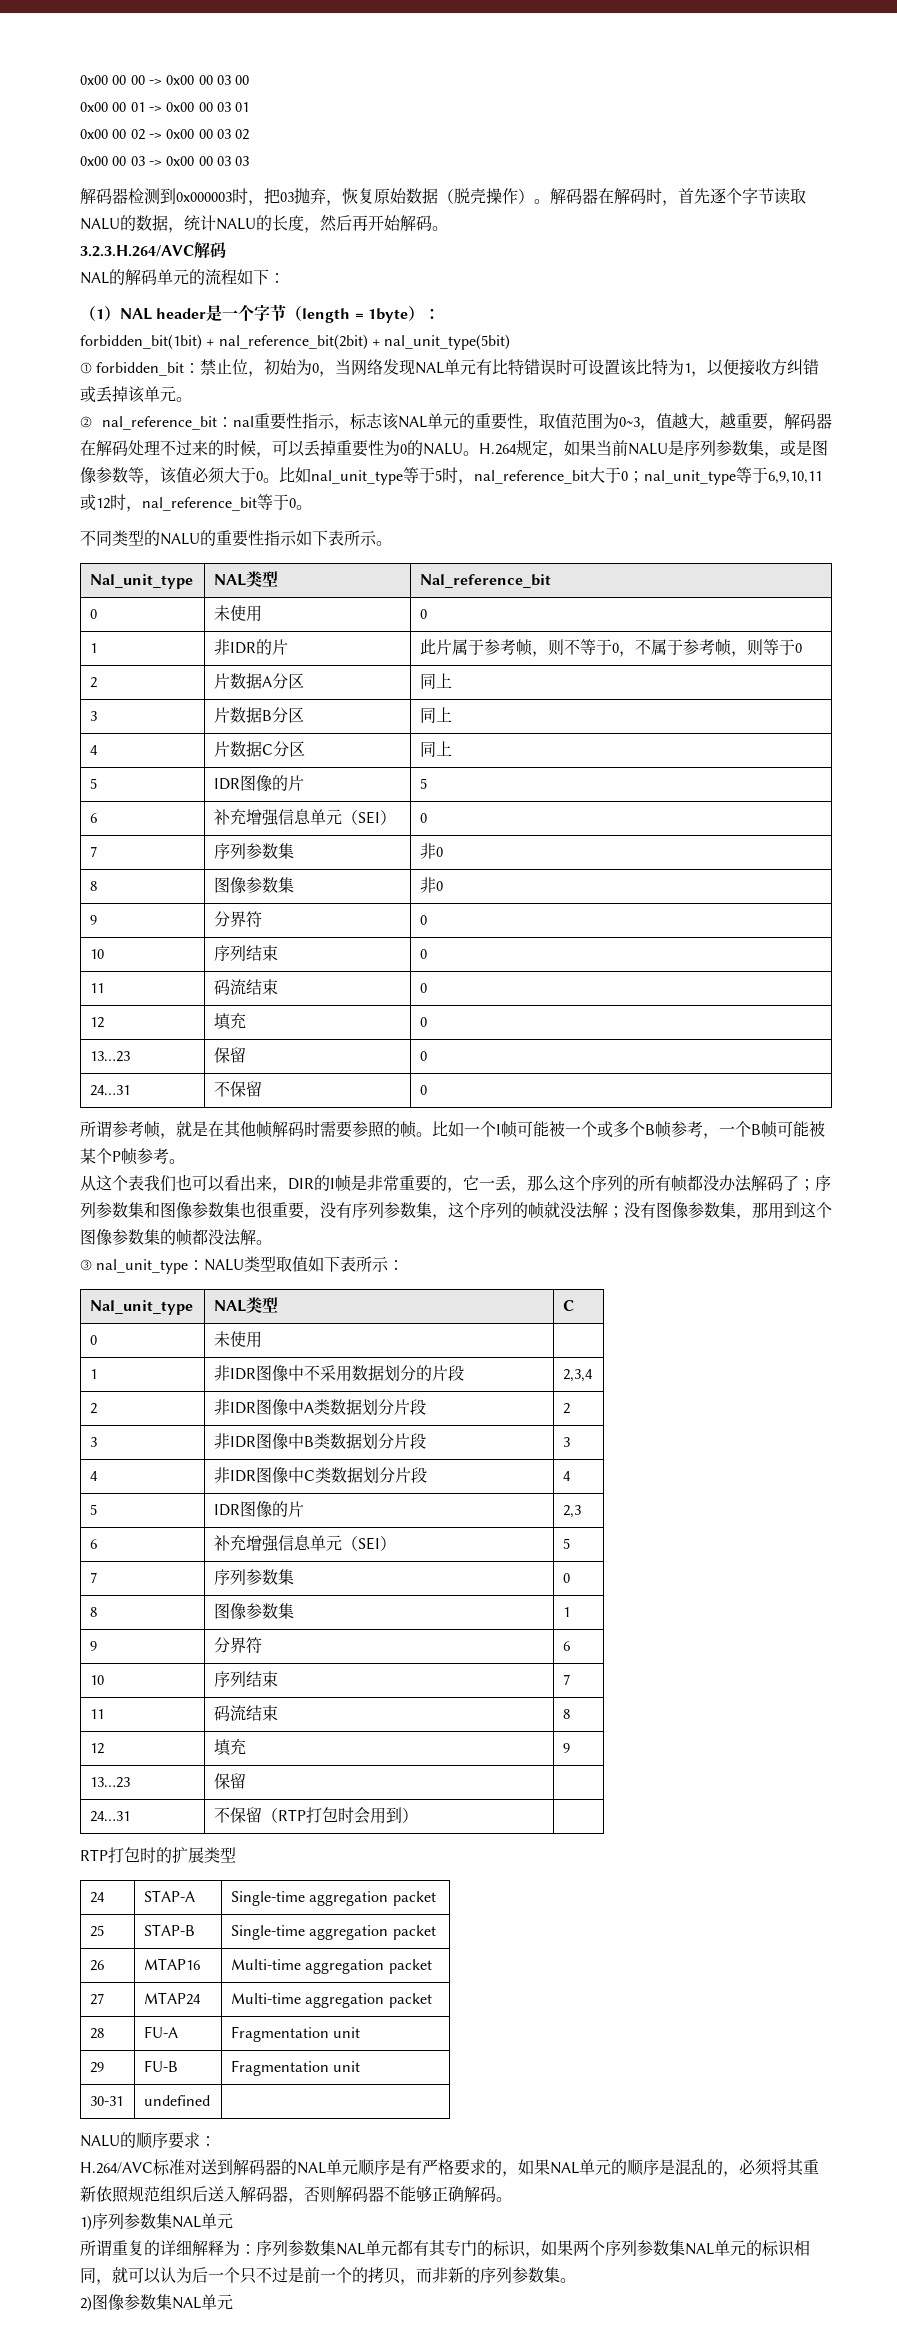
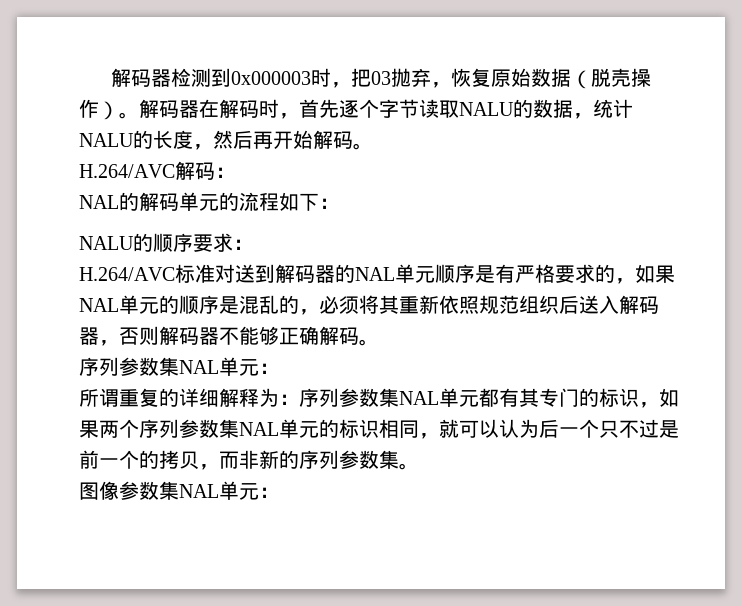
- 0x00 00 00 -> 0x00 00 03 00
- 0x00 00 01 -> 0x00 00 03 01
- 0x00 00 02 -> 0x00 00 03 02
- 0x00 00 03 -> 0x00 00 03 03
- 3.2.3.H.264/AVC解码
+ H.264/AVC解码：
- （1）NAL header是一个字节（length = 1byte）：
- forbidden_bit(1bit) + nal_reference_bit(2bit) + nal_unit_type(5bit)
- ① forbidden_bit：禁止位，初始为0，当网络发现NAL单元有比特错误时可设置该比特为1，以便接收方纠错或丢掉该单元。
- ② nal_reference_bit：nal重要性指示，标志该NAL单元的重要性，取值范围为0~3，值越大，越重要，解码器在解码处理不过来的时候，可以丢掉重要性为0的NALU。H.264规定，如果当前NALU是序列参数集，或是图像参数等，该值必须大于0。比如nal_unit_type等于5时，nal_reference_bit大于0；nal_unit_type等于6,9,10,11或12时，nal_reference_bit等于0。
- 不同类型的NALU的重要性指示如下表所示。
- Nal_unit_type | NAL类型 | Nal_reference_bit
- 0 | 未使用 | 0
- 1 | 非IDR的片 | 此片属于参考帧，则不等于0，不属于参考帧，则等于0
- 2 | 片数据A分区 | 同上
- 3 | 片数据B分区 | 同上
- 4 | 片数据C分区 | 同上
- 5 | IDR图像的片 | 5
- 6 | 补充增强信息单元（SEI） | 0
- 7 | 序列参数集 | 非0
- 8 | 图像参数集 | 非0
- 9 | 分界符 | 0
- 10 | 序列结束 | 0
- 11 | 码流结束 | 0
- 12 | 填充 | 0
- 13…23 | 保留 | 0
- 24…31 | 不保留 | 0
- 所谓参考帧，就是在其他帧解码时需要参照的帧。比如一个I帧可能被一个或多个B帧参考，一个B帧可能被某个P帧参考。
- 从这个表我们也可以看出来，DIR的I帧是非常重要的，它一丢，那么这个序列的所有帧都没办法解码了；序列参数集和图像参数集也很重要，没有序列参数集，这个序列的帧就没法解；没有图像参数集，那用到这个图像参数集的帧都没法解。
- ③ nal_unit_type：NALU类型取值如下表所示：
- Nal_unit_type | NAL类型 | C
- 0 | 未使用 |
- 1 | 非IDR图像中不采用数据划分的片段 | 2,3,4
- 2 | 非IDR图像中A类数据划分片段 | 2
- 3 | 非IDR图像中B类数据划分片段 | 3
- 4 | 非IDR图像中C类数据划分片段 | 4
- 5 | IDR图像的片 | 2,3
- 6 | 补充增强信息单元（SEI） | 5
- 7 | 序列参数集 | 0
- 8 | 图像参数集 | 1
- 9 | 分界符 | 6
- 10 | 序列结束 | 7
- 11 | 码流结束 | 8
- 12 | 填充 | 9
- 13…23 | 保留 |
- 24…31 | 不保留（RTP打包时会用到） |
- RTP打包时的扩展类型
- 24 | STAP-A | Single-time aggregation packet
- 25 | STAP-B | Single-time aggregation packet
- 26 | MTAP16 | Multi-time aggregation packet
- 27 | MTAP24 | Multi-time aggregation packet
- 28 | FU-A | Fragmentation unit
- 29 | FU-B | Fragmentation unit
- 30-31 | undefined |
- 1)序列参数集NAL单元
+ 序列参数集NAL单元：
- 2)图像参数集NAL单元
+ 图像参数集NAL单元：

